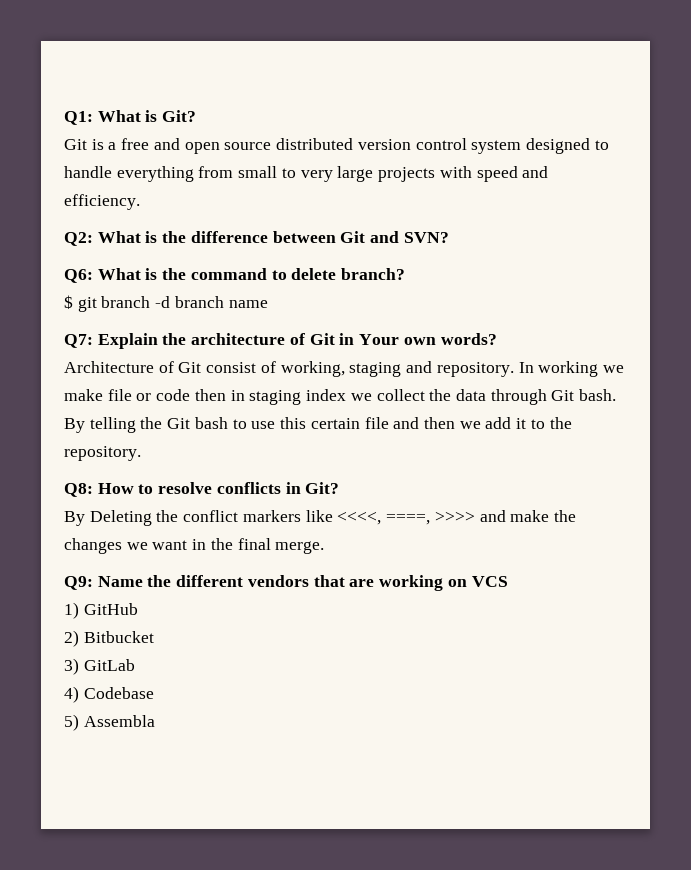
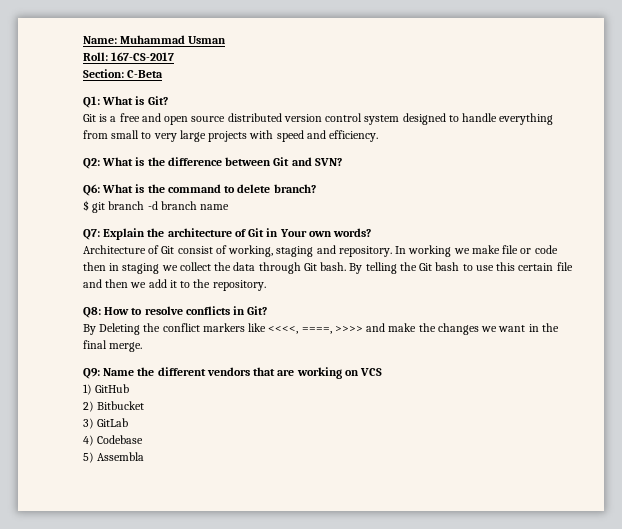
+ Name: Muhammad Usman
+ Roll: 167-CS-2017
+ Section: C-Beta
- In working we make file or code then in staging index we collect the data through Git bash.
+ In working we make file or code then in staging we collect the data through Git bash.

